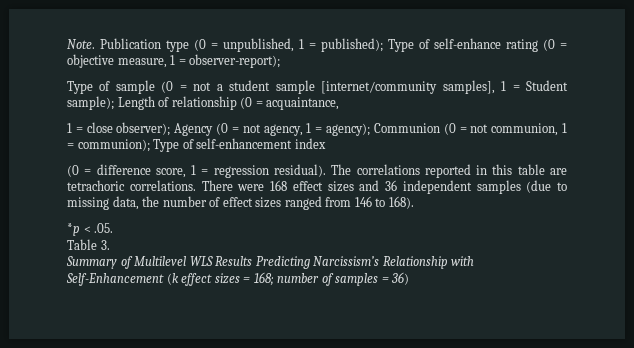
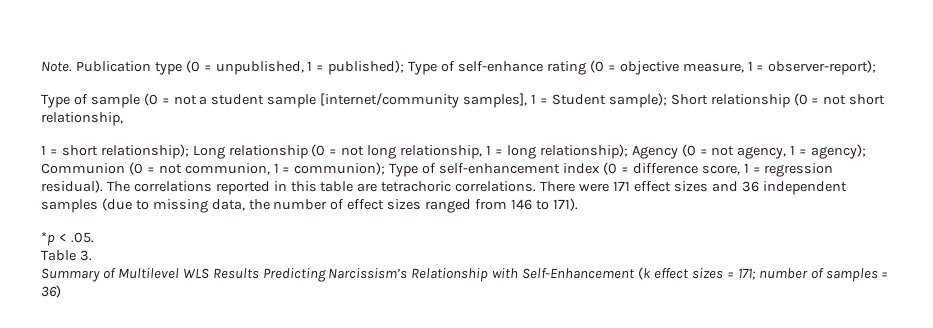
- Type of sample (0 = not a student sample [internet/community samples], 1 = Student sample); Length of relationship (0 = acquaintance,
- 1 = close observer); Agency (0 = not agency, 1 = agency); Communion (0 = not communion, 1 = communion); Type of self-enhancement index
- (0 = difference score, 1 = regression residual).
+ Type of sample (0 = not a student sample [internet/community samples], 1 = Student sample); Short relationship (0 = not short relationship,
+ 1 = short relationship); Long relationship (0 = not long relationship, 1 = long relationship); Agency (0 = not agency, 1 = agency); Communion (0 = not communion, 1 = communion); Type of self-enhancement index (0 = difference score, 1 = regression residual).
- There were 168 effect sizes and 36 independent samples (due to missing data, the number of effect sizes ranged from 146 to 168).
+ There were 171 effect sizes and 36 independent samples (due to missing data, the number of effect sizes ranged from 146 to 171).
- Summary of Multilevel WLS Results Predicting Narcissism’s Relationship with Self-Enhancement (k effect sizes = 168; number of samples = 36)
+ Summary of Multilevel WLS Results Predicting Narcissism’s Relationship with Self-Enhancement (k effect sizes = 171; number of samples = 36)

